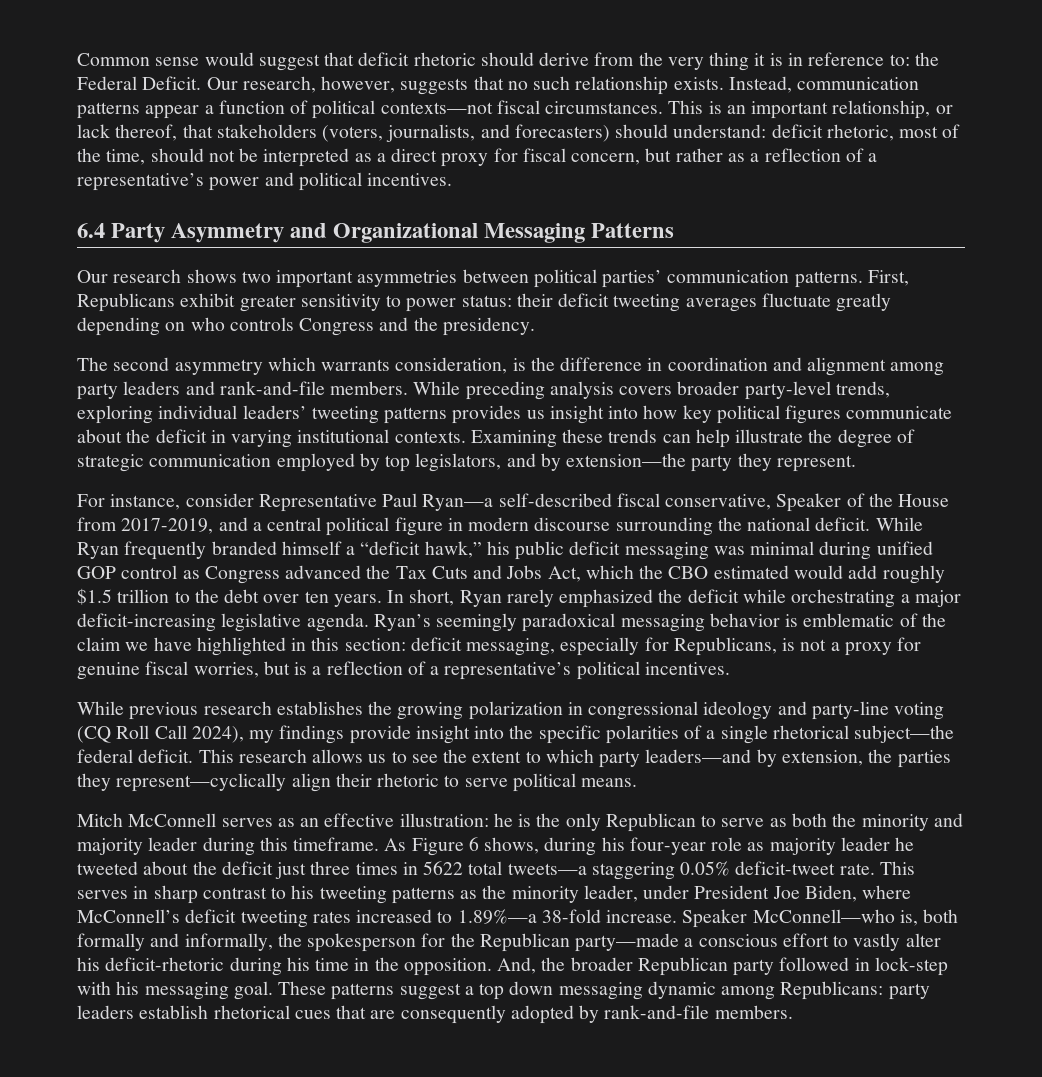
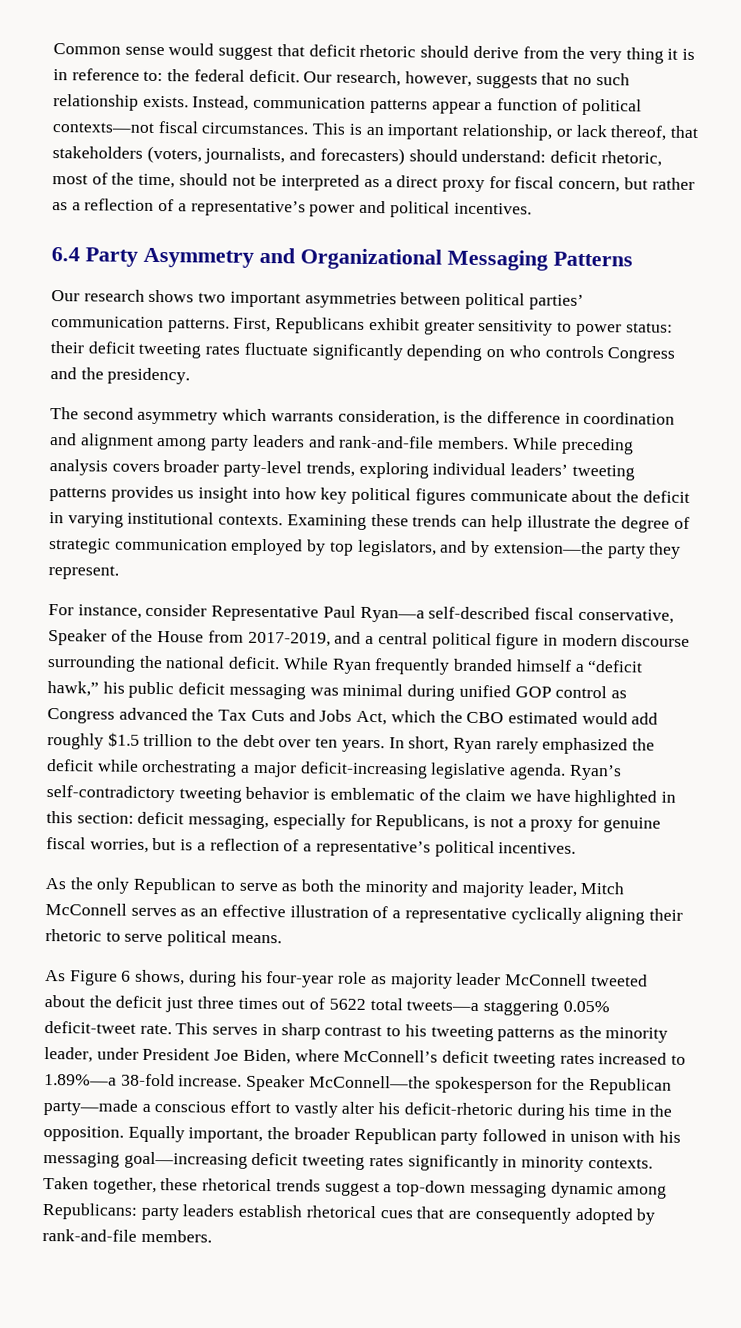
- Common sense would suggest that deficit rhetoric should derive from the very thing it is in reference to: the Federal Deficit.
+ Common sense would suggest that deficit rhetoric should derive from the very thing it is in reference to: the federal deficit.
- First, Republicans exhibit greater sensitivity to power status: their deficit tweeting averages fluctuate greatly depending on who controls Congress and the presidency.
+ First, Republicans exhibit greater sensitivity to power status: their deficit tweeting rates fluctuate significantly depending on who controls Congress and the presidency.
- Ryan’s seemingly paradoxical messaging behavior is emblematic of the claim we have highlighted in this section: deficit messaging, especially for Republicans, is not a proxy for genuine fiscal worries, but is a reflection of a representative’s political incentives.
+ Ryan’s self-contradictory tweeting behavior is emblematic of the claim we have highlighted in this section: deficit messaging, especially for Republicans, is not a proxy for genuine fiscal worries, but is a reflection of a representative’s political incentives.
- While previous research establishes the growing polarization in congressional ideology and party-line voting (CQ Roll Call 2024), my findings provide insight into the specific polarities of a single rhetorical subject—the federal deficit. This research allows us to see the extent to which party leaders—and by extension, the parties they represent—cyclically align their rhetoric to serve political means.
- Mitch McConnell serves as an effective illustration: he is the only Republican to serve as both the minority and majority leader during this timeframe. As Figure 6 shows, during his four-year role as majority leader he tweeted about the deficit just three times in 5622 total tweets—a staggering 0.05% deficit-tweet rate.
+ As the only Republican to serve as both the minority and majority leader, Mitch McConnell serves as an effective illustration of a representative cyclically aligning their rhetoric to serve political means.
+ As Figure 6 shows, during his four-year role as majority leader McConnell tweeted about the deficit just three times out of 5622 total tweets—a staggering 0.05% deficit-tweet rate.
- Speaker McConnell—who is, both formally and informally, the spokesperson for the Republican party—made a conscious effort to vastly alter his deficit-rhetoric during his time in the opposition.
+ Speaker McConnell—the spokesperson for the Republican party—made a conscious effort to vastly alter his deficit-rhetoric during his time in the opposition.
- And, the broader Republican party followed in lock-step with his messaging goal. These patterns suggest a top down messaging dynamic among Republicans: party leaders establish rhetorical cues that are consequently adopted by rank-and-file members.
+ Equally important, the broader Republican party followed in unison with his messaging goal—increasing deficit tweeting rates significantly in minority contexts. Taken together, these rhetorical trends suggest a top-down messaging dynamic among Republicans: party leaders establish rhetorical cues that are consequently adopted by rank-and-file members.

